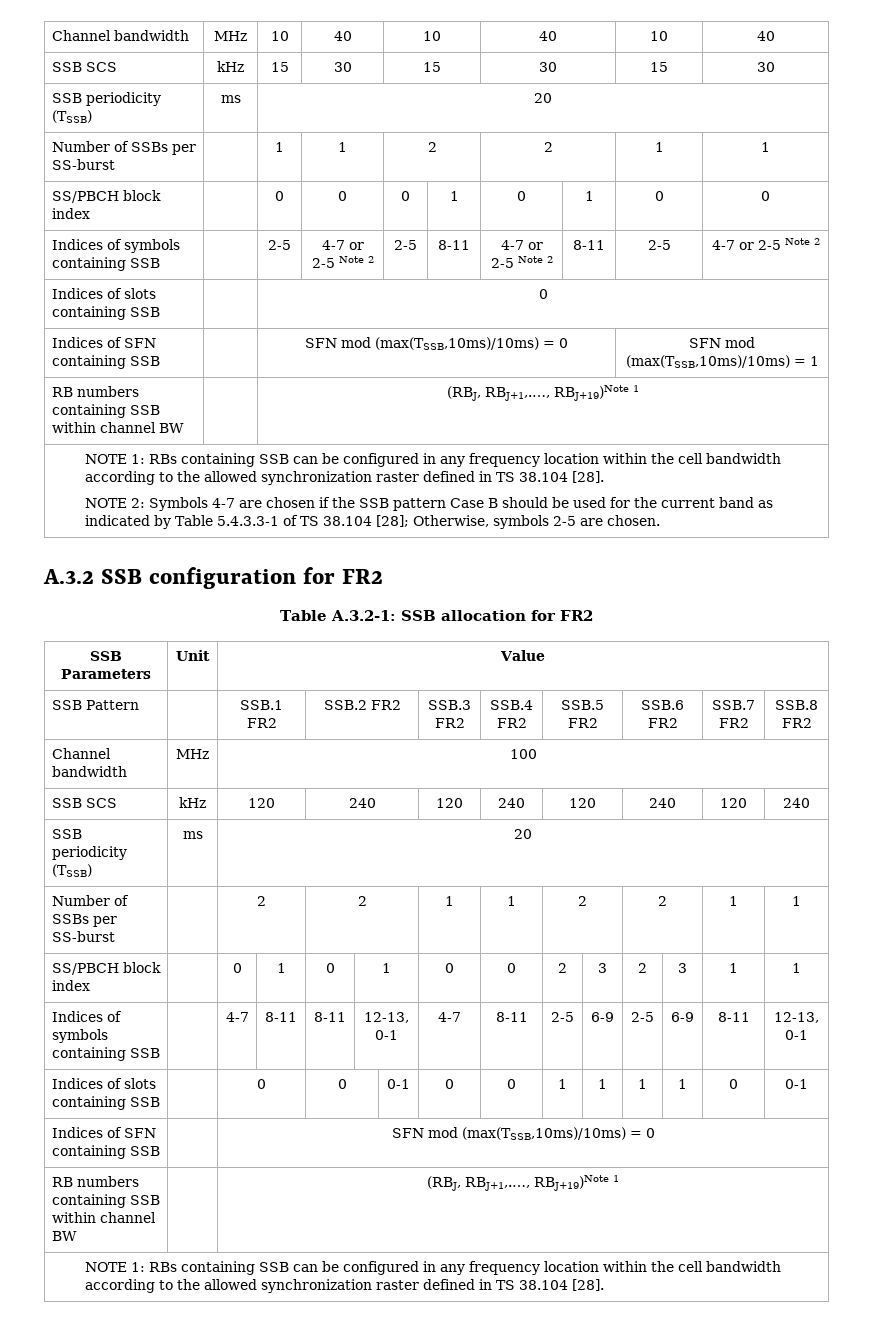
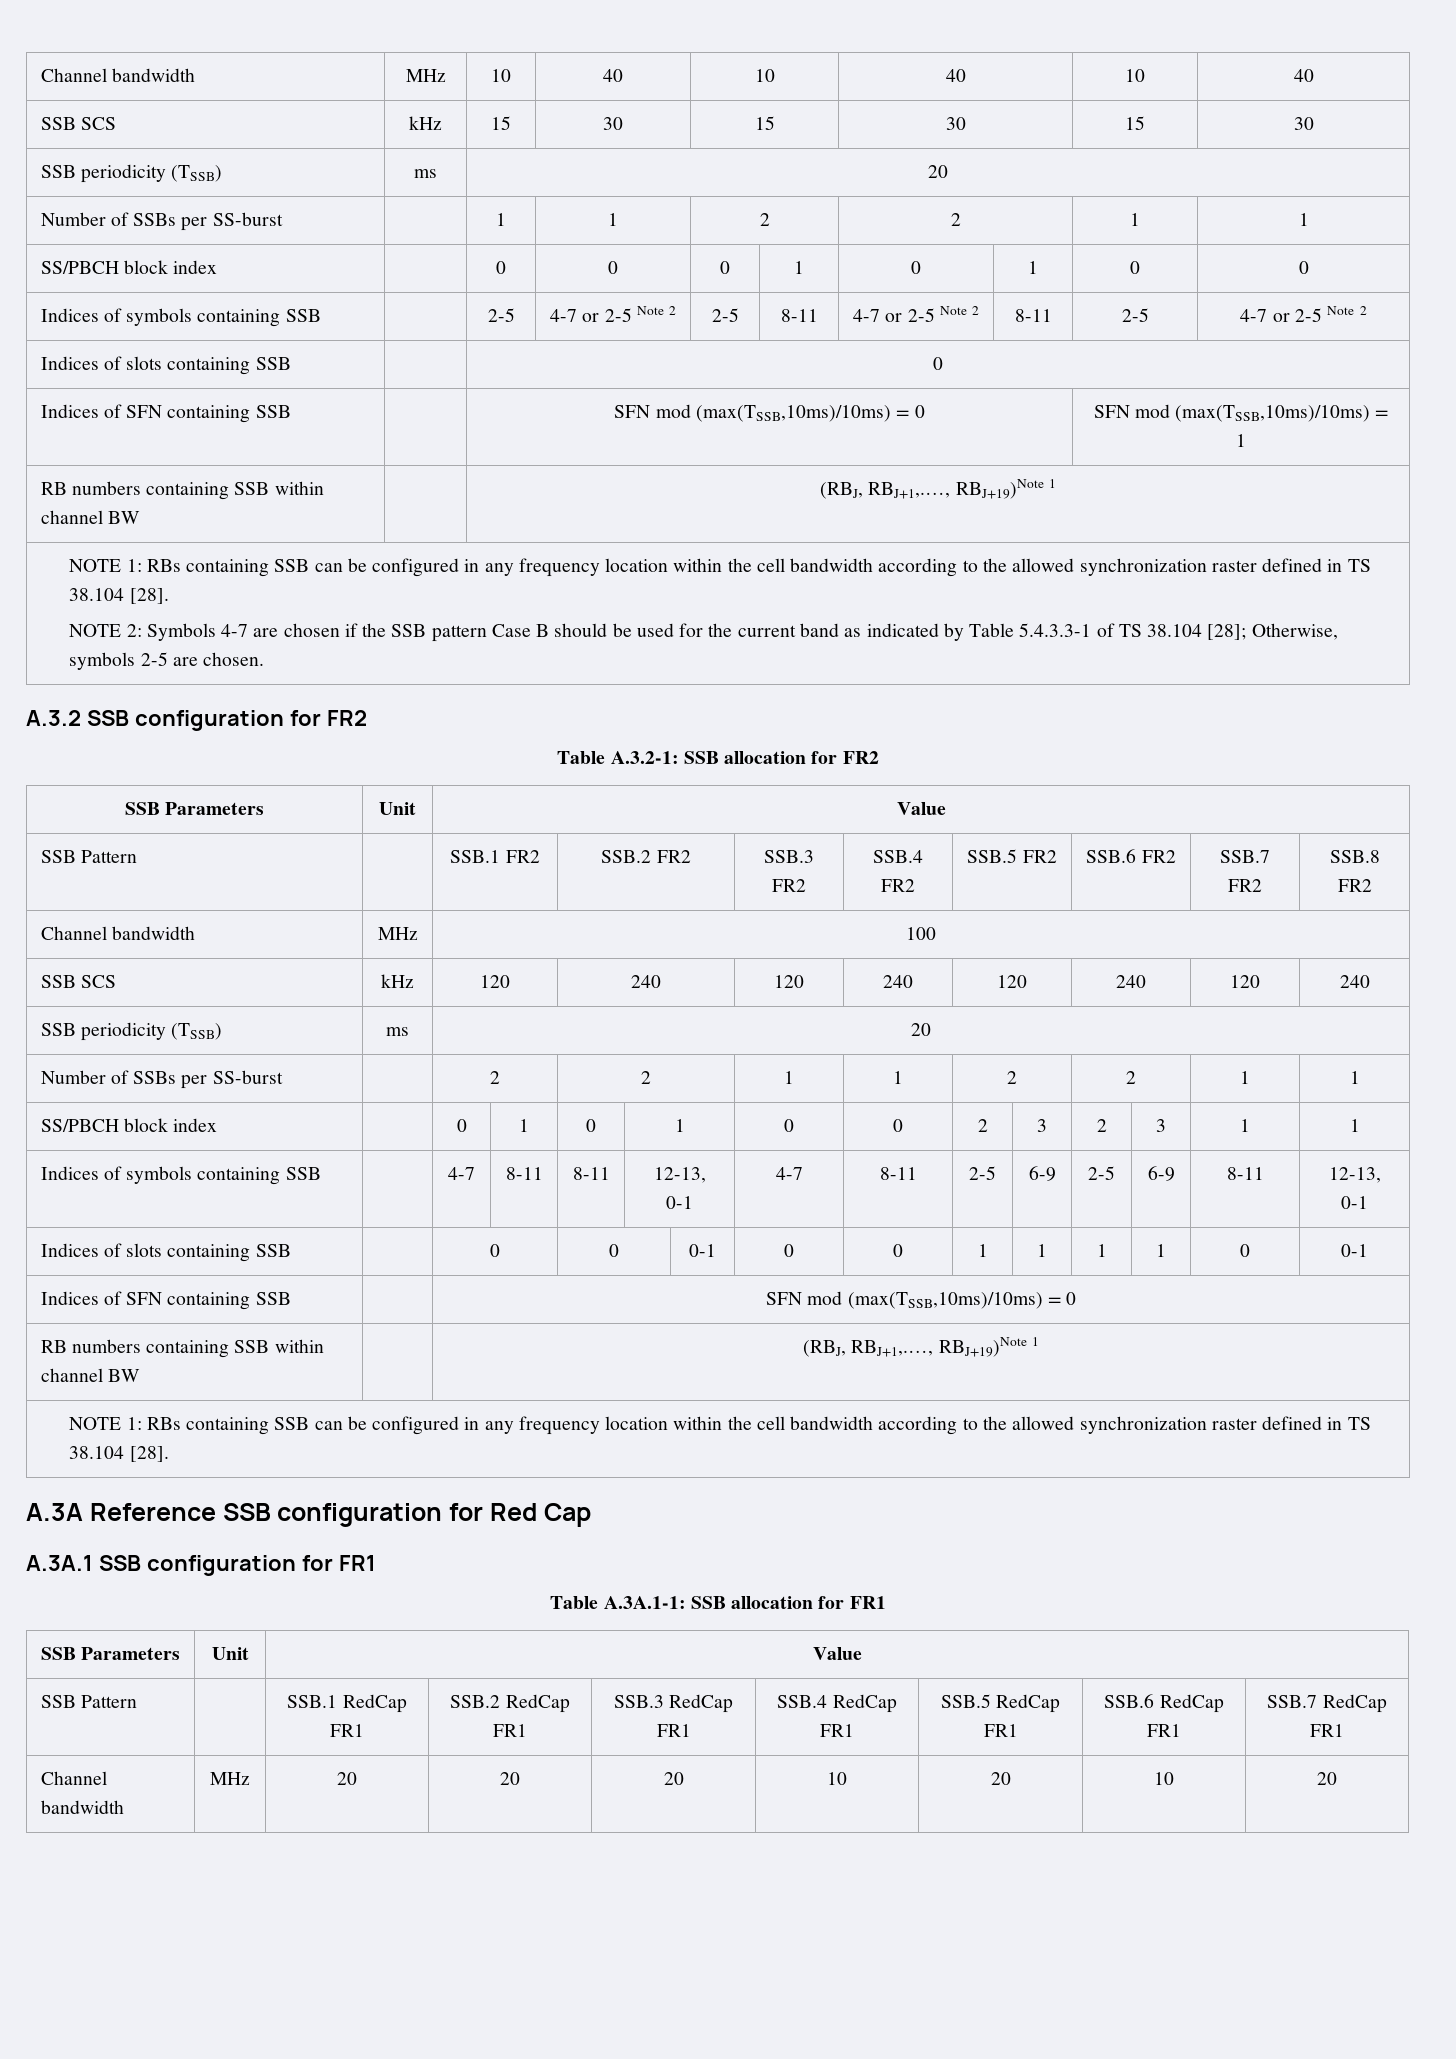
+ A.3A Reference SSB configuration for Red Cap
+ A.3A.1 SSB configuration for FR1
+ Table A.3A.1-1: SSB allocation for FR1
+ SSB Parameters | Unit | Value
+ SSB Pattern | | SSB.1 RedCap FR1 | SSB.2 RedCap FR1 | SSB.3 RedCap FR1 | SSB.4 RedCap FR1 | SSB.5 RedCap FR1 | SSB.6 RedCap FR1 | SSB.7 RedCap FR1
+ Channel bandwidth | MHz | 20 | 20 | 20 | 10 | 20 | 10 | 20

